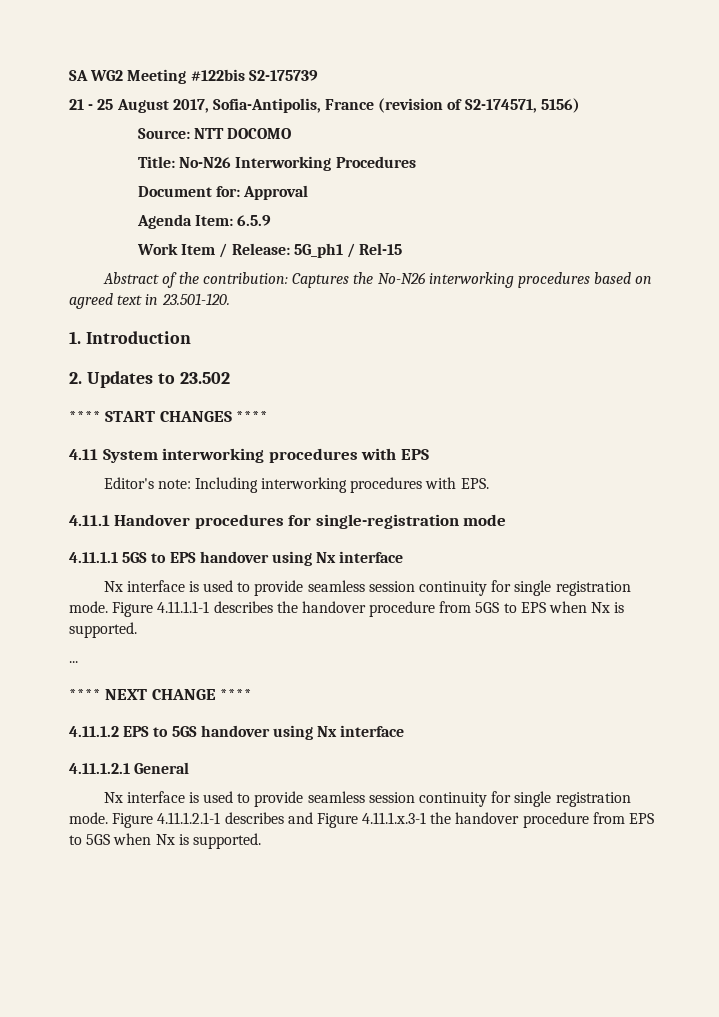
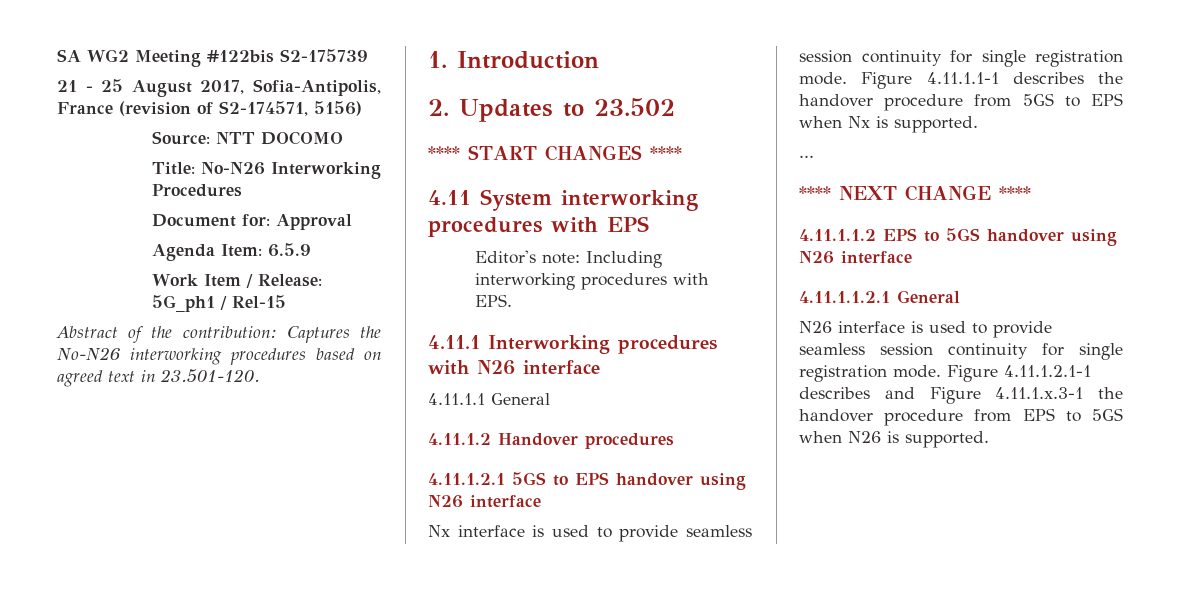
- 4.11.1 Handover procedures for single-registration mode
- 4.11.1.1 5GS to EPS handover using Nx interface
+ 4.11.1 Interworking procedures with N26 interface
+ 4.11.1.1 General
+ 4.11.1.2 Handover procedures
+ 4.11.1.2.1 5GS to EPS handover using N26 interface
- 4.11.1.2 EPS to 5GS handover using Nx interface
- 4.11.1.2.1 General
- Nx interface is used to provide seamless session continuity for single registration mode.
+ 4.11.1.1.2 EPS to 5GS handover using N26 interface
+ 4.11.1.1.2.1 General
+ N26 interface is used to provide seamless session continuity for single registration mode.
- Figure 4.11.1.2.1-1 describes and Figure 4.11.1.x.3-1 the handover procedure from EPS to 5GS when Nx is supported.
+ Figure 4.11.1.2.1-1 describes and Figure 4.11.1.x.3-1 the handover procedure from EPS to 5GS when N26 is supported.

